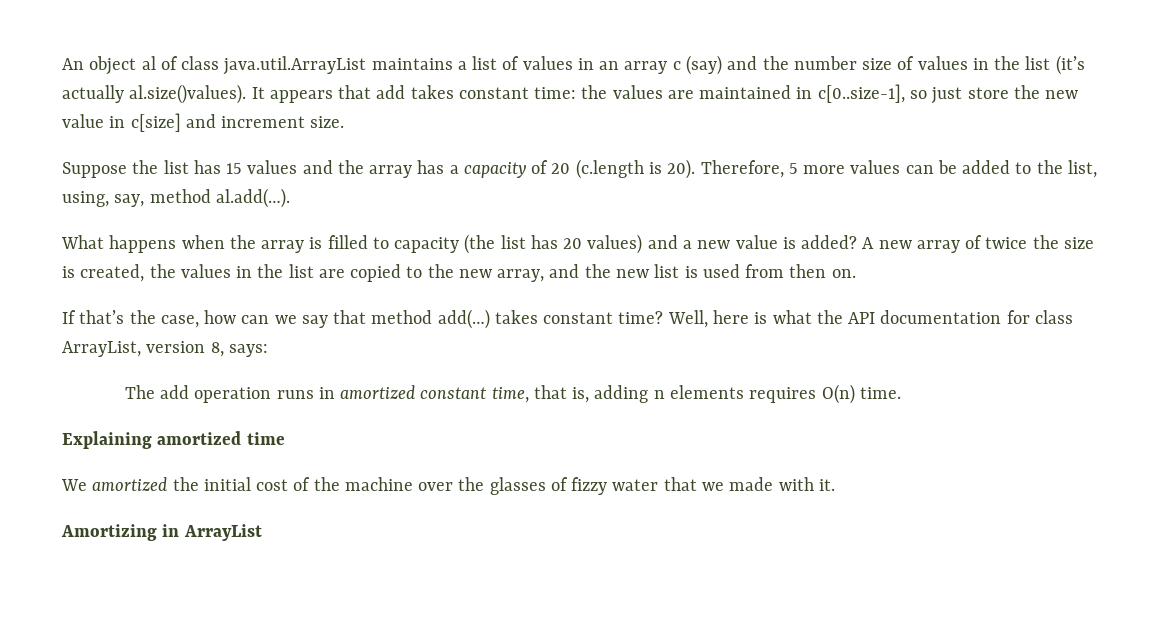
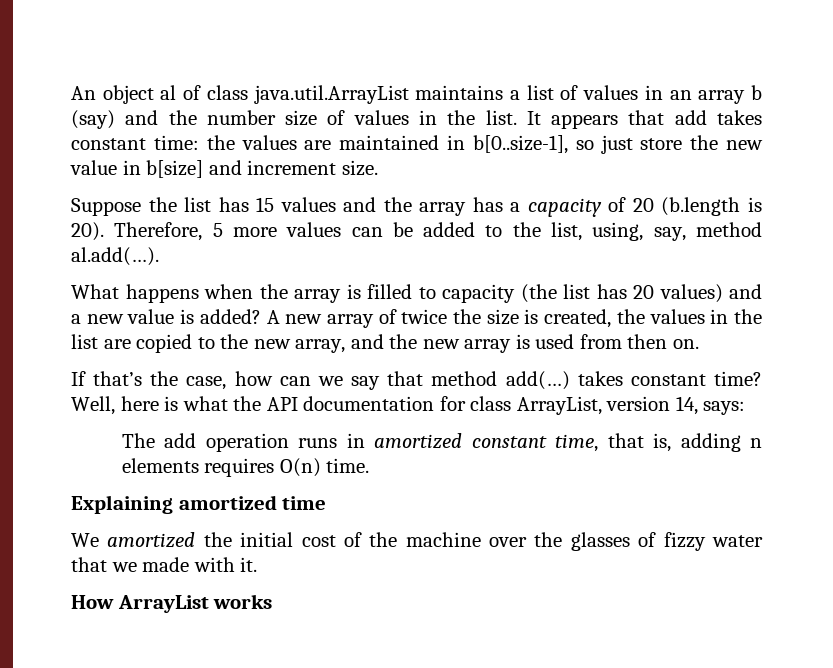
- An object al of class java.util.ArrayList maintains a list of values in an array c (say) and the number size of values in the list (it’s actually al.size()values). It appears that add takes constant time: the values are maintained in c[0..size-1], so just store the new value in c[size] and increment size.
+ An object al of class java.util.ArrayList maintains a list of values in an array b (say) and the number size of values in the list. It appears that add takes constant time: the values are maintained in b[0..size-1], so just store the new value in b[size] and increment size.
- Suppose the list has 15 values and the array has a capacity of 20 (c.length is 20).
+ Suppose the list has 15 values and the array has a capacity of 20 (b.length is 20).
- A new array of twice the size is created, the values in the list are copied to the new array, and the new list is used from then on.
+ A new array of twice the size is created, the values in the list are copied to the new array, and the new array is used from then on.
- Well, here is what the API documentation for class ArrayList, version 8, says:
+ Well, here is what the API documentation for class ArrayList, version 14, says:
- Amortizing in ArrayList
+ How ArrayList works

